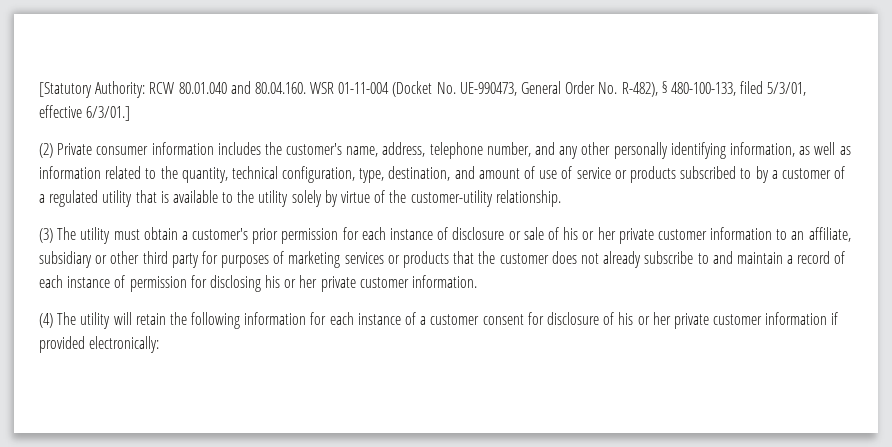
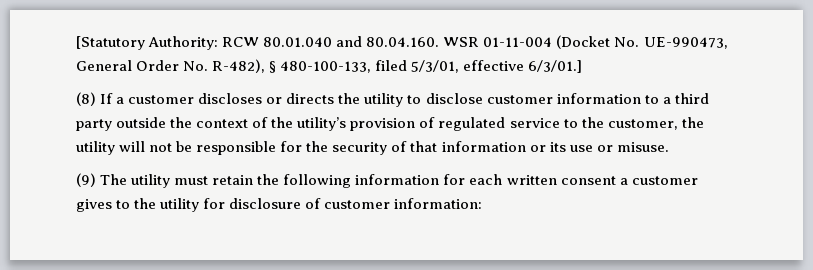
- (2) Private consumer information includes the customer's name, address, telephone number, and any other personally identifying information, as well as information related to the quantity, technical configuration, type, destination, and amount of use of service or products subscribed to by a customer of a regulated utility that is available to the utility solely by virtue of the customer-utility relationship.
- (3) The utility must obtain a customer's prior permission for each instance of disclosure or sale of his or her private customer information to an affiliate, subsidiary or other third party for purposes of marketing services or products that the customer does not already subscribe to and maintain a record of each instance of permission for disclosing his or her private customer information.
- (4) The utility will retain the following information for each instance of a customer consent for disclosure of his or her private customer information if provided electronically:
+ (8) If a customer discloses or directs the utility to disclose customer information to a third party outside the context of the utility’s provision of regulated service to the customer, the utility will not be responsible for the security of that information or its use or misuse.
+ (9) The utility must retain the following information for each written consent a customer gives to the utility for disclosure of customer information:

